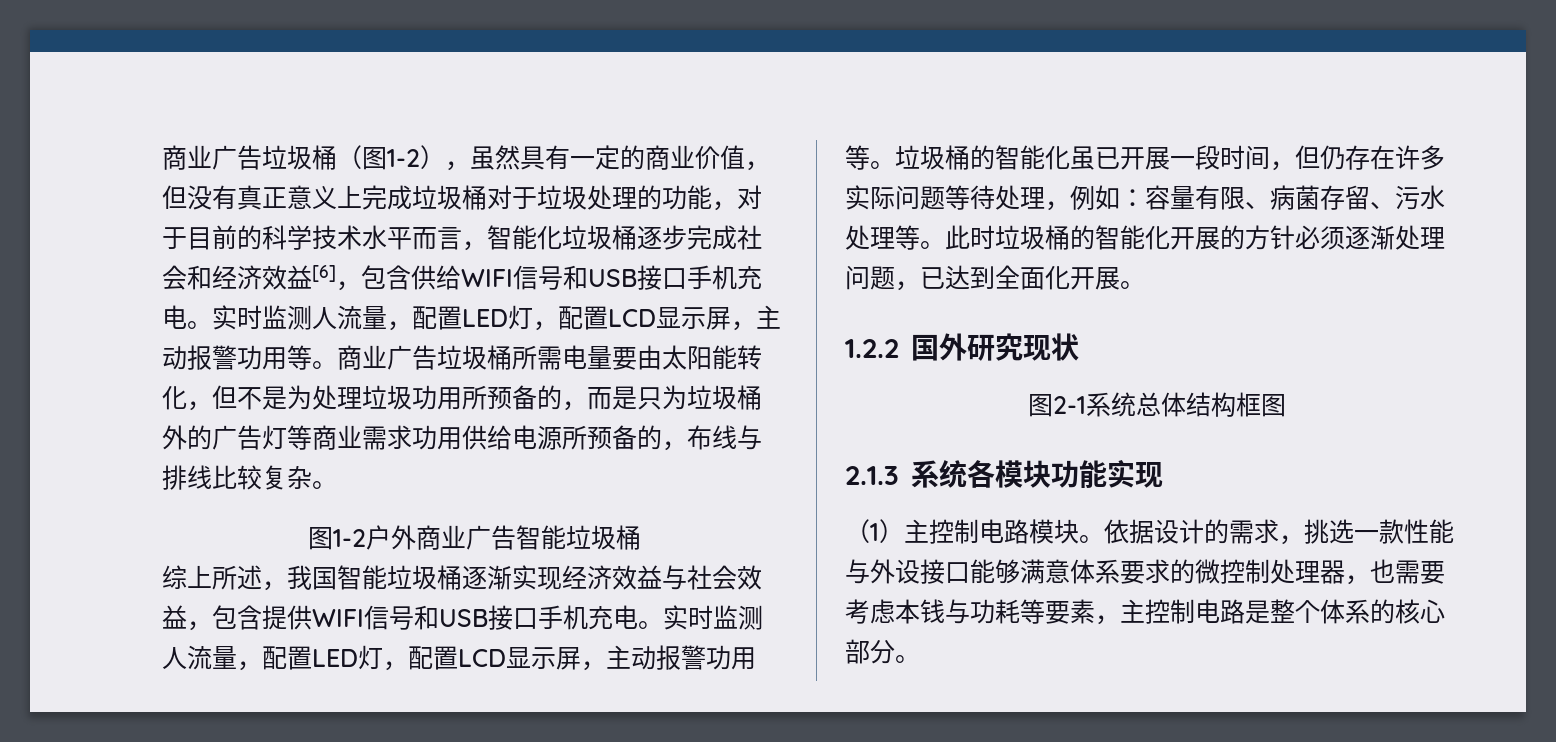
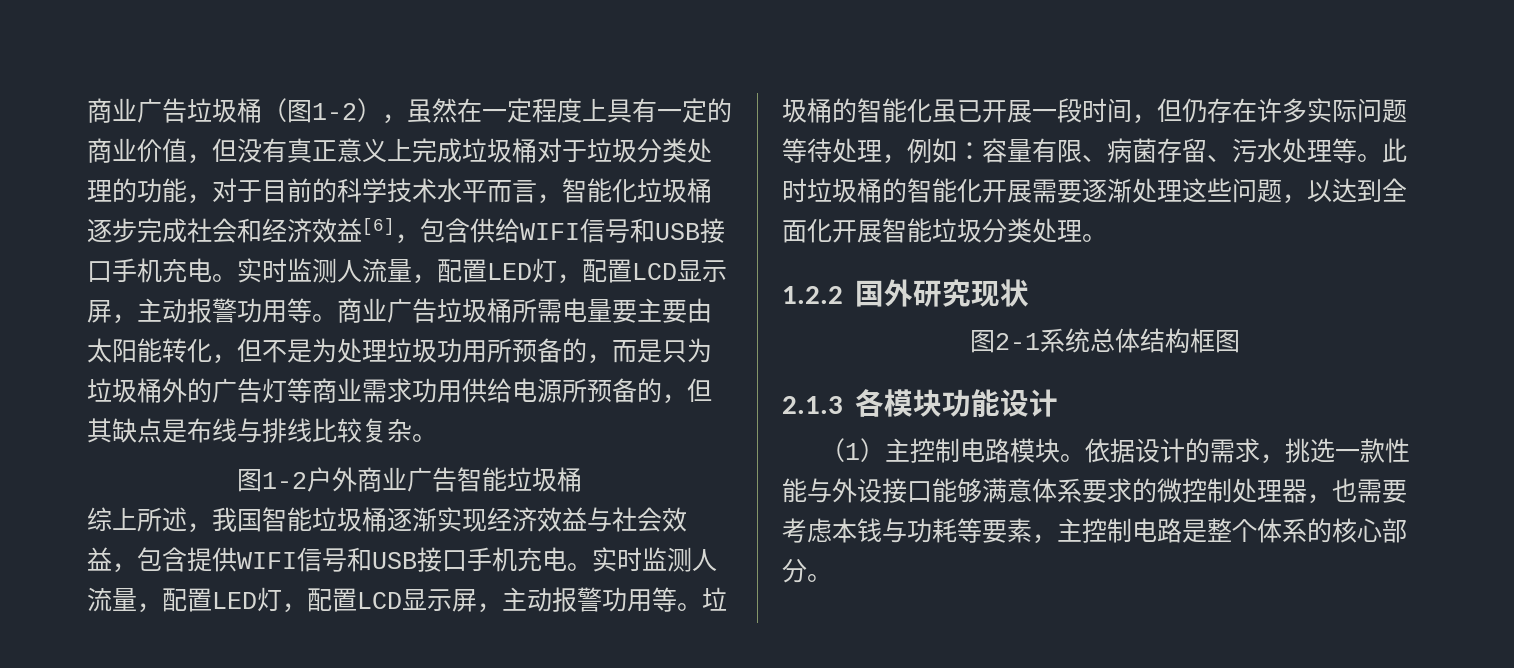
- 商业广告垃圾桶（图1-2），虽然具有一定的商业价值，但没有真正意义上完成垃圾桶对于垃圾处理的功能，对于目前的科学技术水平而言，智能化垃圾桶逐步完成社会和经济效益[6]，包含供给WIFI信号和USB接口手机充电。
+ 商业广告垃圾桶（图1-2），虽然在一定程度上具有一定的商业价值，但没有真正意义上完成垃圾桶对于垃圾分类处理的功能，对于目前的科学技术水平而言，智能化垃圾桶逐步完成社会和经济效益[6]，包含供给WIFI信号和USB接口手机充电。
- 商业广告垃圾桶所需电量要由太阳能转化，但不是为处理垃圾功用所预备的，而是只为垃圾桶外的广告灯等商业需求功用供给电源所预备的，布线与排线比较复杂。
+ 商业广告垃圾桶所需电量要主要由太阳能转化，但不是为处理垃圾功用所预备的，而是只为垃圾桶外的广告灯等商业需求功用供给电源所预备的，但其缺点是布线与排线比较复杂。
- 此时垃圾桶的智能化开展的方针必须逐渐处理问题，已达到全面化开展。
+ 此时垃圾桶的智能化开展需要逐渐处理这些问题，以达到全面化开展智能垃圾分类处理。
- 2.1.3系统各模块功能实现
+ 2.1.3各模块功能设计

